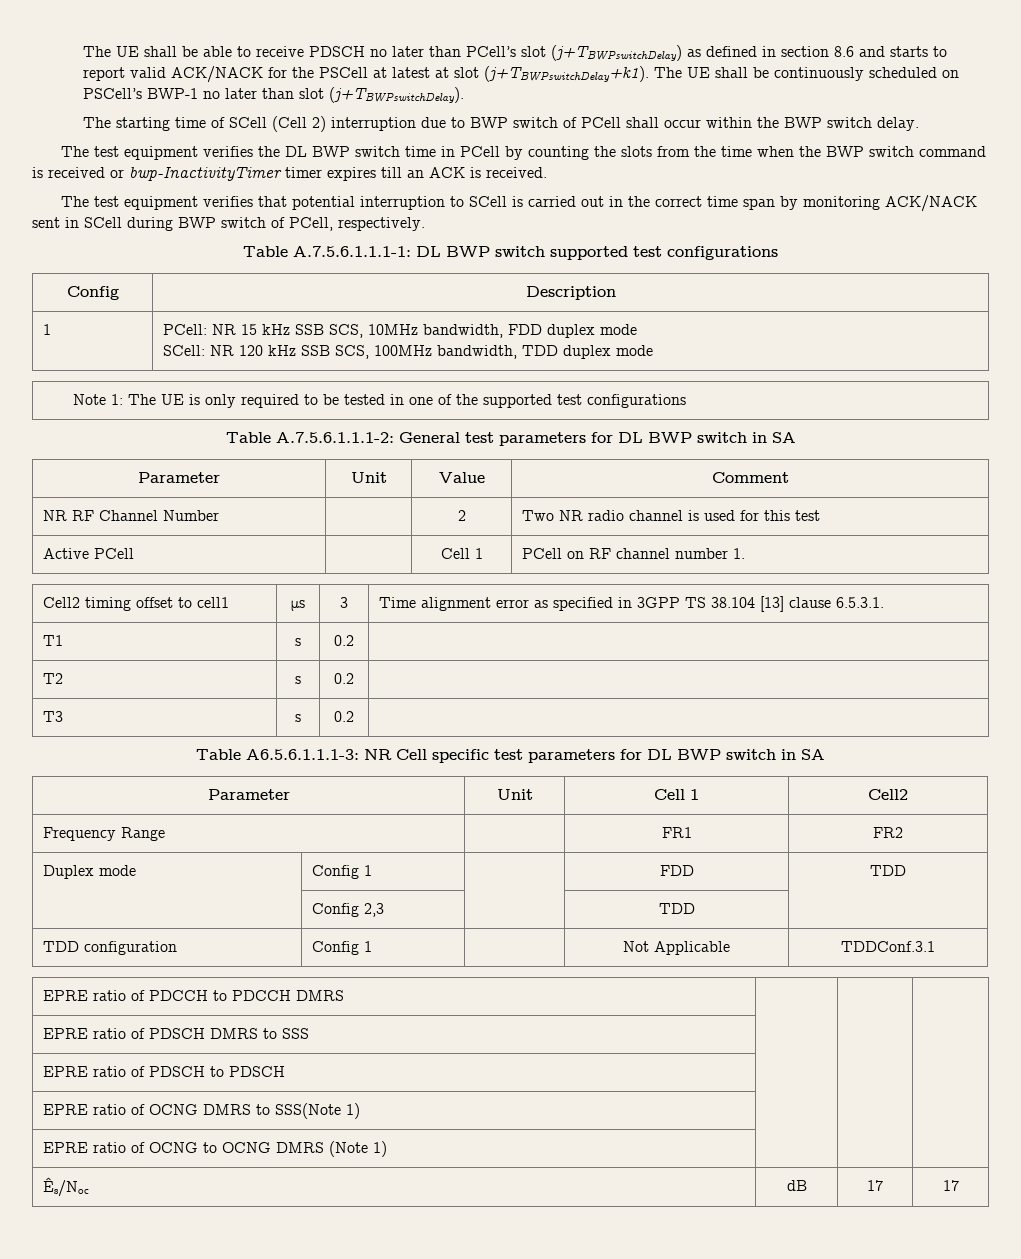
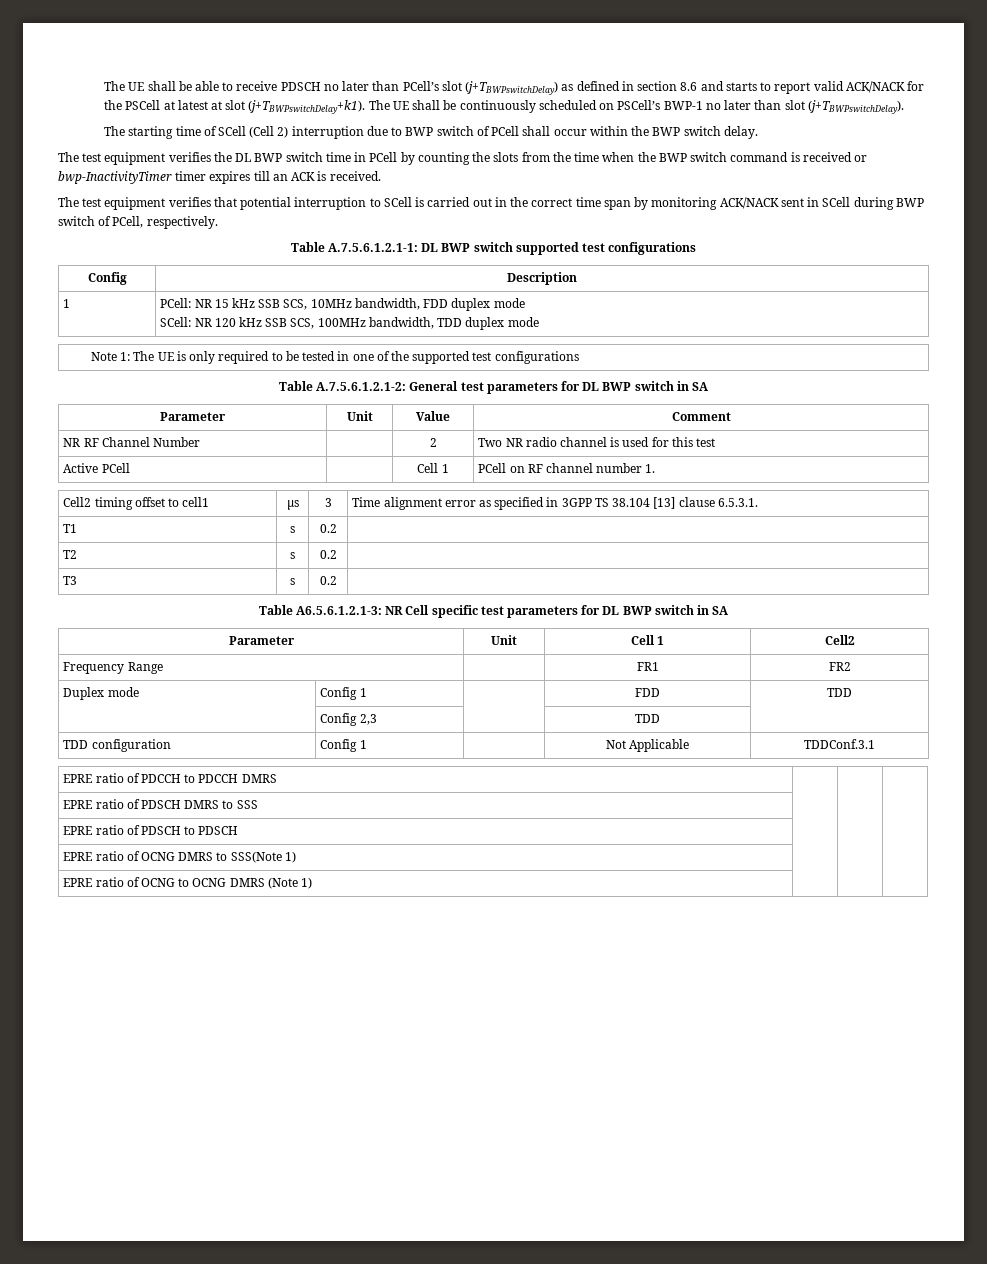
- Table A.7.5.6.1.1.1-1: DL BWP switch supported test configurations
+ Table A.7.5.6.1.2.1-1: DL BWP switch supported test configurations
- Table A.7.5.6.1.1.1-2: General test parameters for DL BWP switch in SA
+ Table A.7.5.6.1.2.1-2: General test parameters for DL BWP switch in SA
- Table A6.5.6.1.1.1-3: NR Cell specific test parameters for DL BWP switch in SA
+ Table A6.5.6.1.2.1-3: NR Cell specific test parameters for DL BWP switch in SA
- Ês/Noc | dB | 17 | 17

